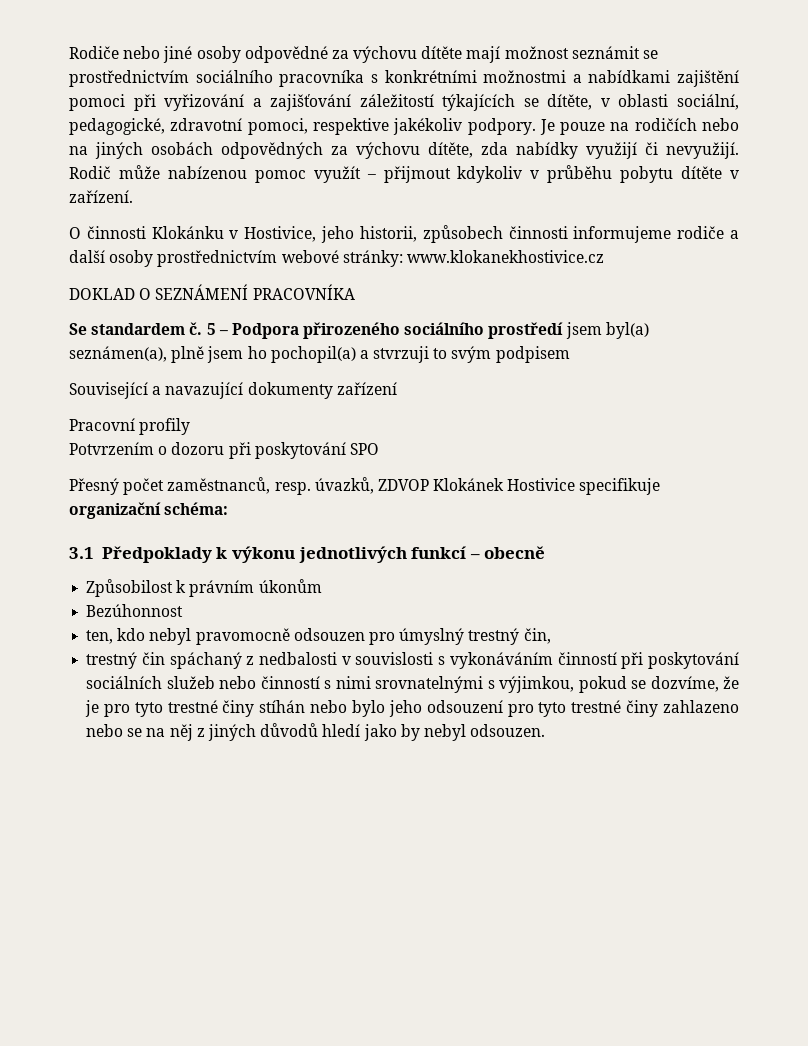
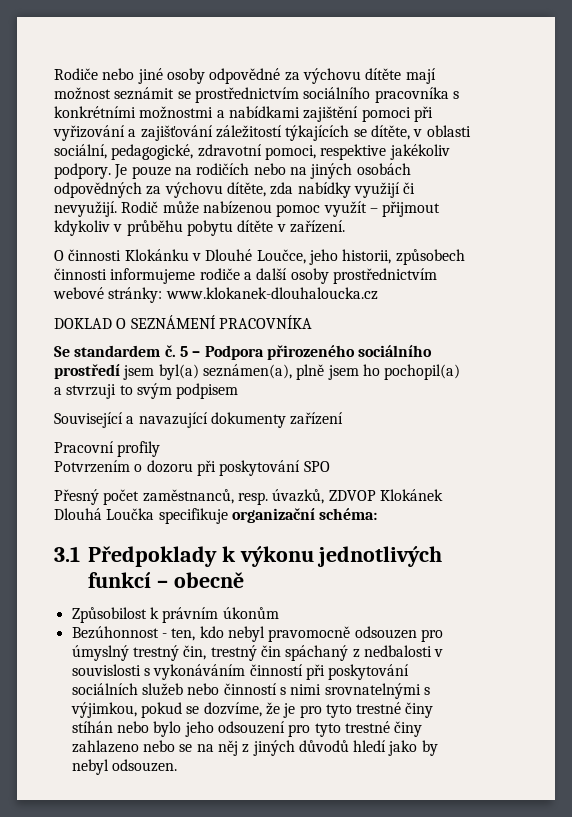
- O činnosti Klokánku v Hostivice, jeho historii, způsobech činnosti informujeme rodiče a další osoby prostřednictvím webové stránky: www.klokanekhostivice.cz
+ O činnosti Klokánku v Dlouhé Loučce, jeho historii, způsobech činnosti informujeme rodiče a další osoby prostřednictvím webové stránky: www.klokanek-dlouhaloucka.cz
- Přesný počet zaměstnanců, resp. úvazků, ZDVOP Klokánek Hostivice specifikuje organizační schéma:
+ Přesný počet zaměstnanců, resp. úvazků, ZDVOP Klokánek Dlouhá Loučka specifikuje organizační schéma:
- Bezúhonnost
- ten, kdo nebyl pravomocně odsouzen pro úmyslný trestný čin,
- trestný čin spáchaný z nedbalosti v souvislosti s vykonáváním činností při poskytování sociálních služeb nebo činností s nimi srovnatelnými s výjimkou, pokud se dozvíme, že je pro tyto trestné činy stíhán nebo bylo jeho odsouzení pro tyto trestné činy zahlazeno nebo se na něj z jiných důvodů hledí jako by nebyl odsouzen.
+ Bezúhonnost - ten, kdo nebyl pravomocně odsouzen pro úmyslný trestný čin, trestný čin spáchaný z nedbalosti v souvislosti s vykonáváním činností při poskytování sociálních služeb nebo činností s nimi srovnatelnými s výjimkou, pokud se dozvíme, že je pro tyto trestné činy stíhán nebo bylo jeho odsouzení pro tyto trestné činy zahlazeno nebo se na něj z jiných důvodů hledí jako by nebyl odsouzen.

